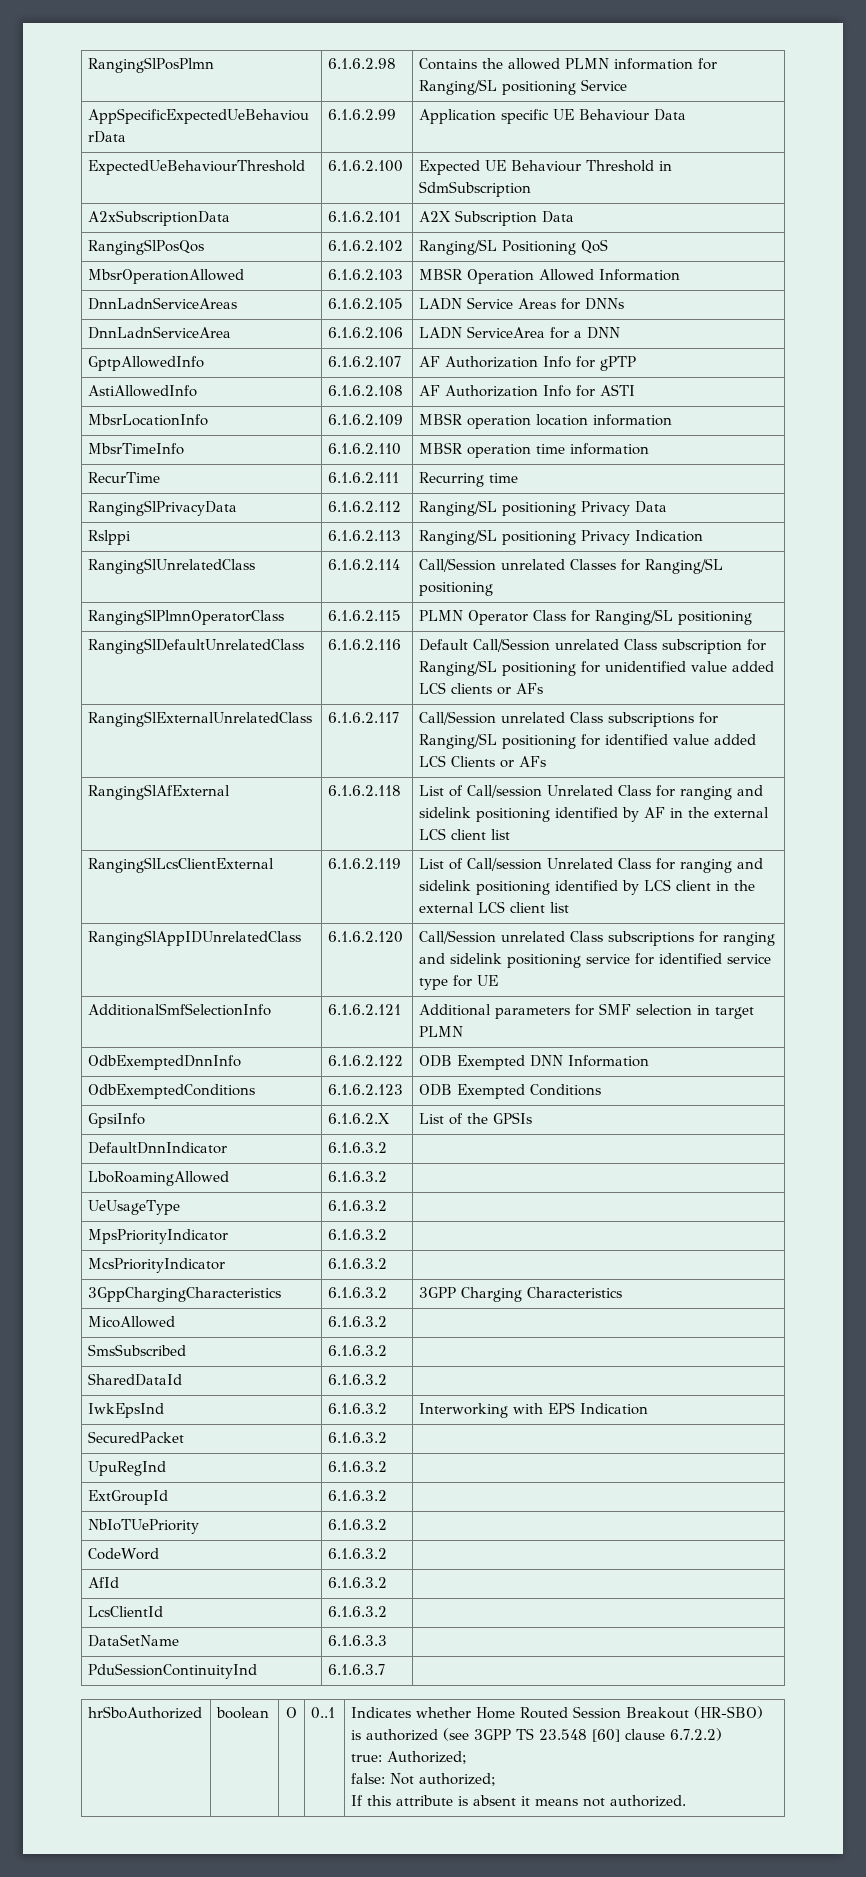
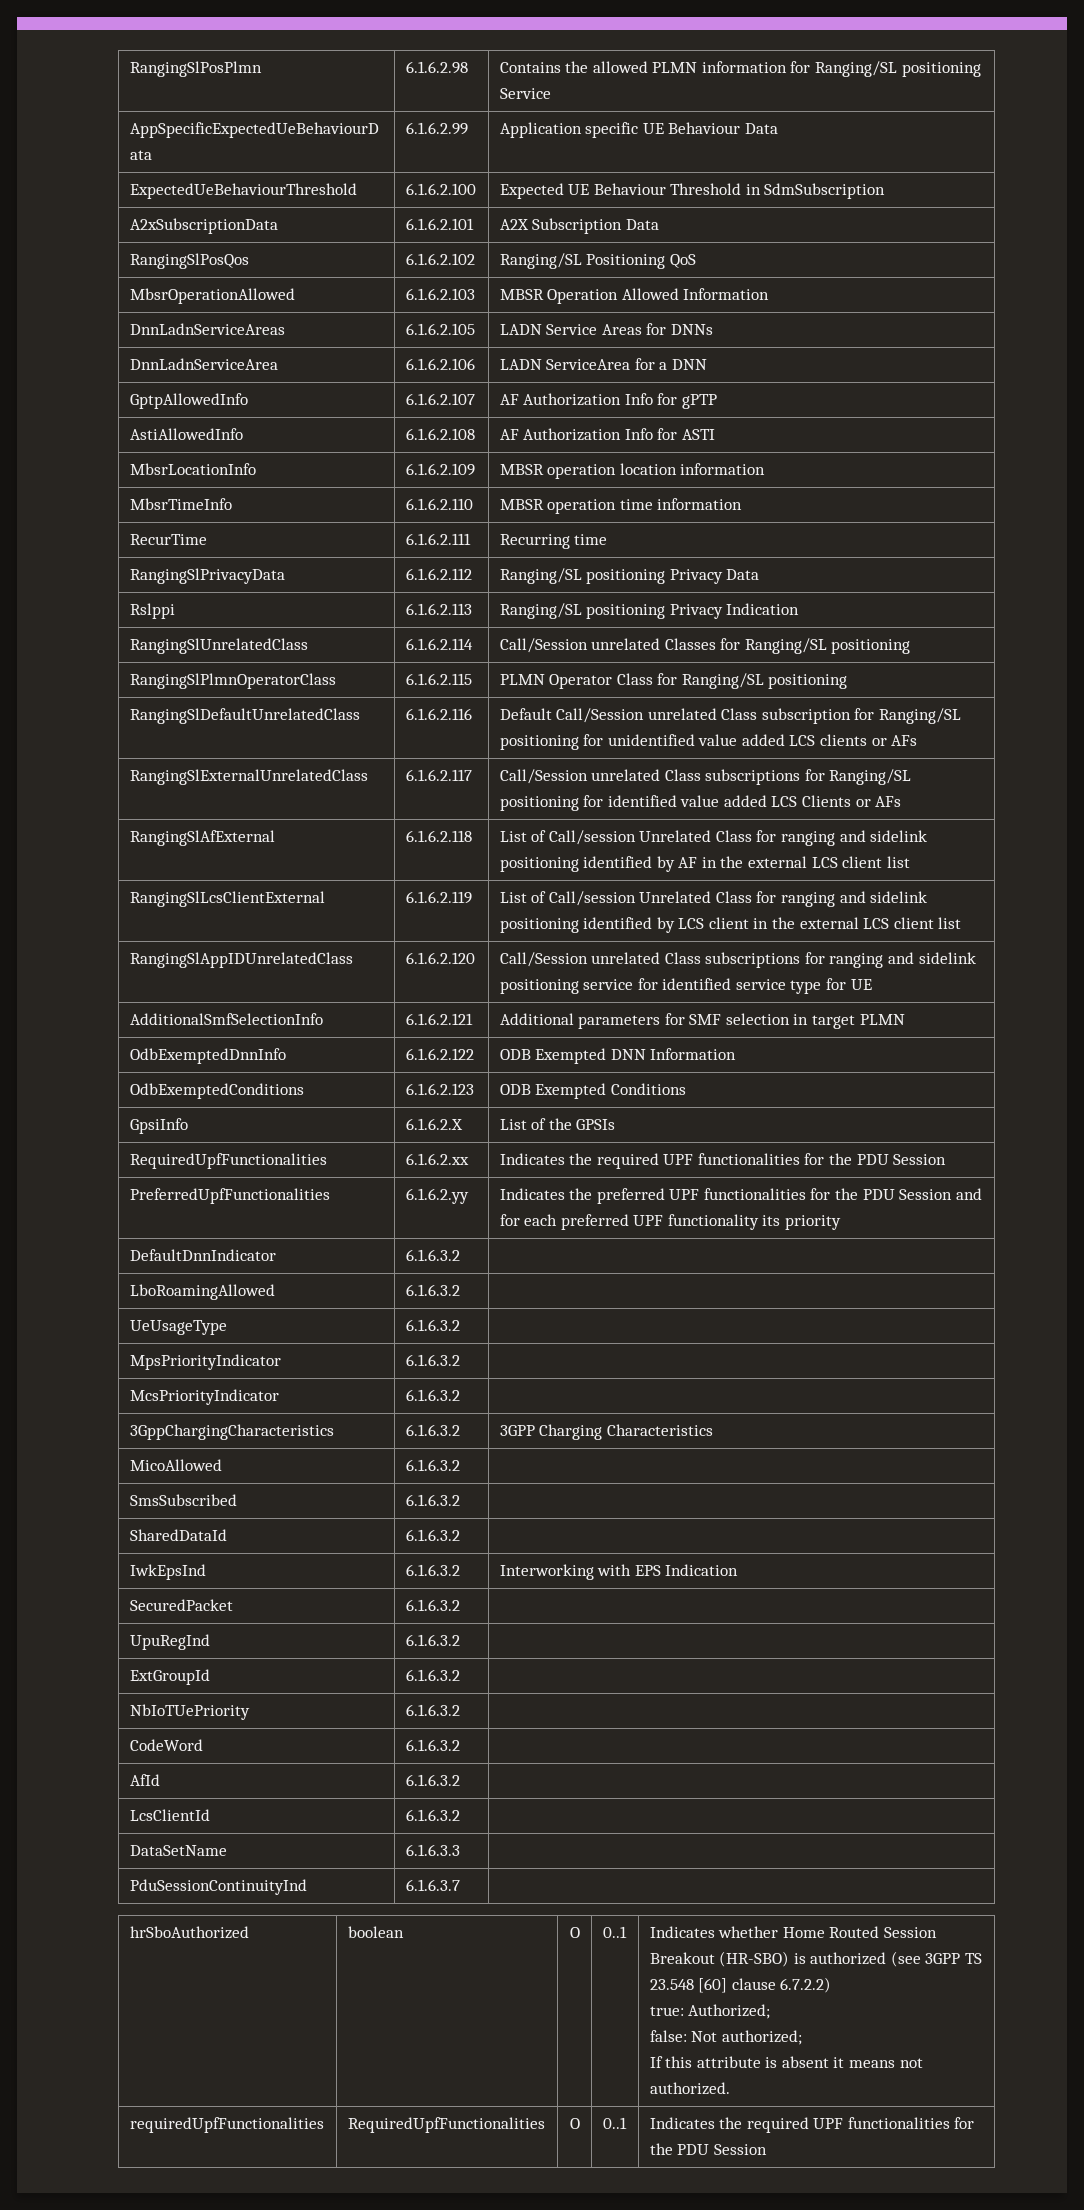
+ RequiredUpfFunctionalities | 6.1.6.2.xx | Indicates the required UPF functionalities for the PDU Session
+ PreferredUpfFunctionalities | 6.1.6.2.yy | Indicates the preferred UPF functionalities for the PDU Session and for each preferred UPF functionality its priority
+ requiredUpfFunctionalities | RequiredUpfFunctionalities | O | 0..1 | Indicates the required UPF functionalities for the PDU Session

